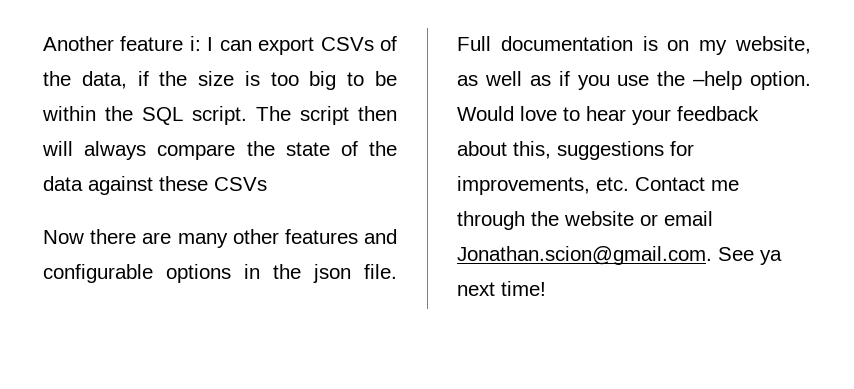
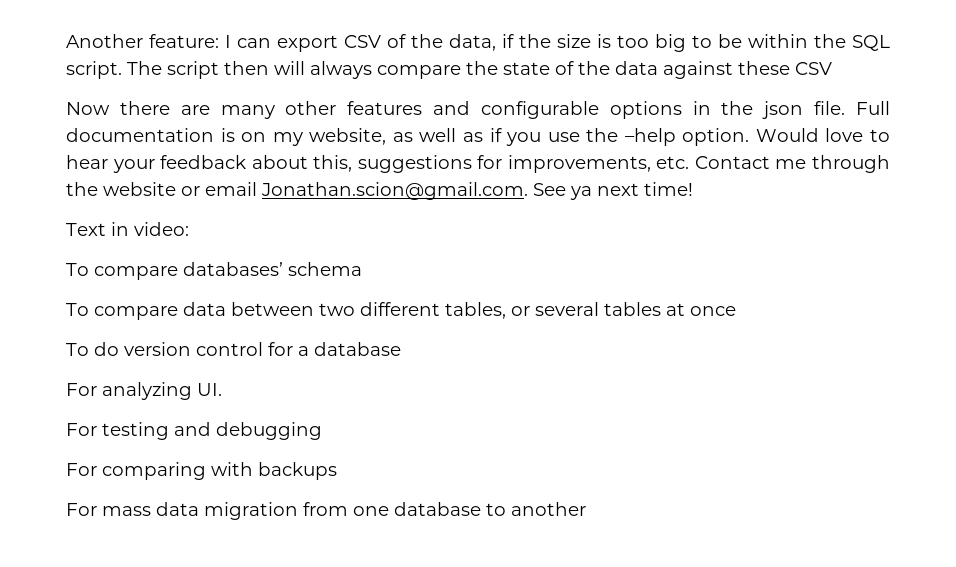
- Another feature i: I can export CSVs of the data, if the size is too big to be within the SQL script.
+ Another feature: I can export CSV of the data, if the size is too big to be within the SQL script.
- The script then will always compare the state of the data against these CSVs
+ The script then will always compare the state of the data against these CSV
+ Text in video:
+ To compare databases’ schema
+ To compare data between two different tables, or several tables at once
+ To do version control for a database
+ For analyzing UI.
+ For testing and debugging
+ For comparing with backups
+ For mass data migration from one database to another

